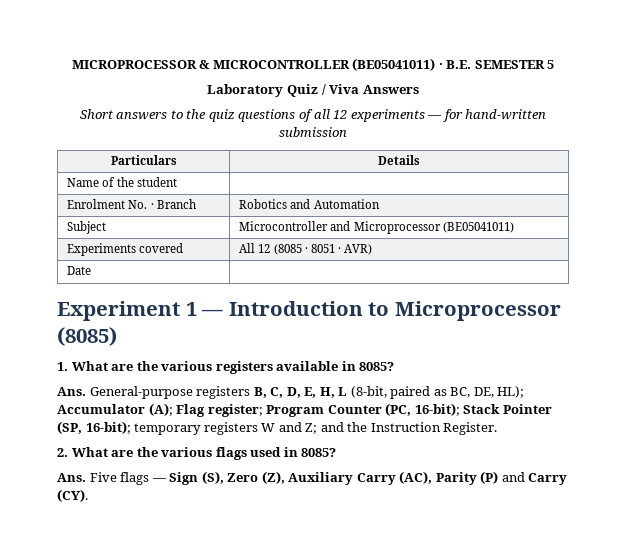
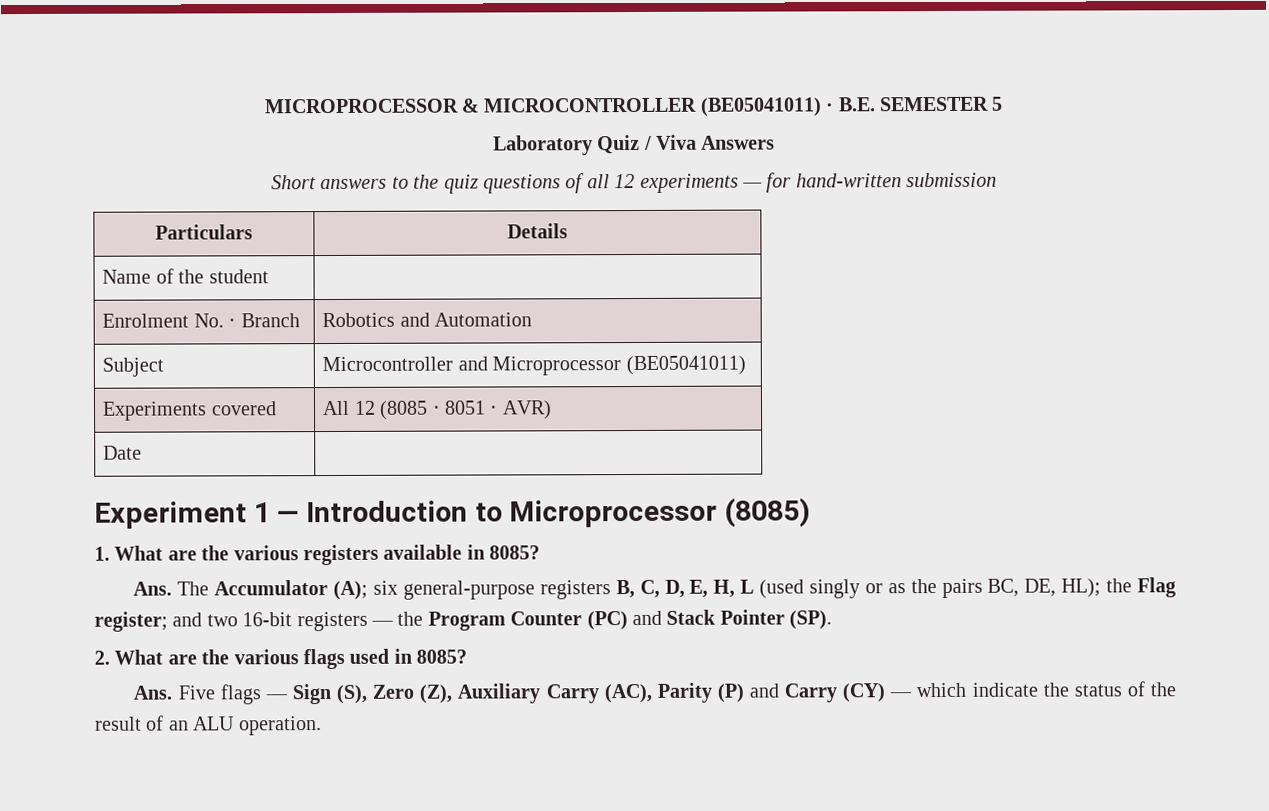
- Ans. General-purpose registers B, C, D, E, H, L (8-bit, paired as BC, DE, HL); Accumulator (A); Flag register; Program Counter (PC, 16-bit); Stack Pointer (SP, 16-bit); temporary registers W and Z; and the Instruction Register.
+ Ans. The Accumulator (A); six general-purpose registers B, C, D, E, H, L (used singly or as the pairs BC, DE, HL); the Flag register; and two 16-bit registers — the Program Counter (PC) and Stack Pointer (SP).
- Ans. Five flags — Sign (S), Zero (Z), Auxiliary Carry (AC), Parity (P) and Carry (CY).
+ Ans. Five flags — Sign (S), Zero (Z), Auxiliary Carry (AC), Parity (P) and Carry (CY) — which indicate the status of the result of an ALU operation.

